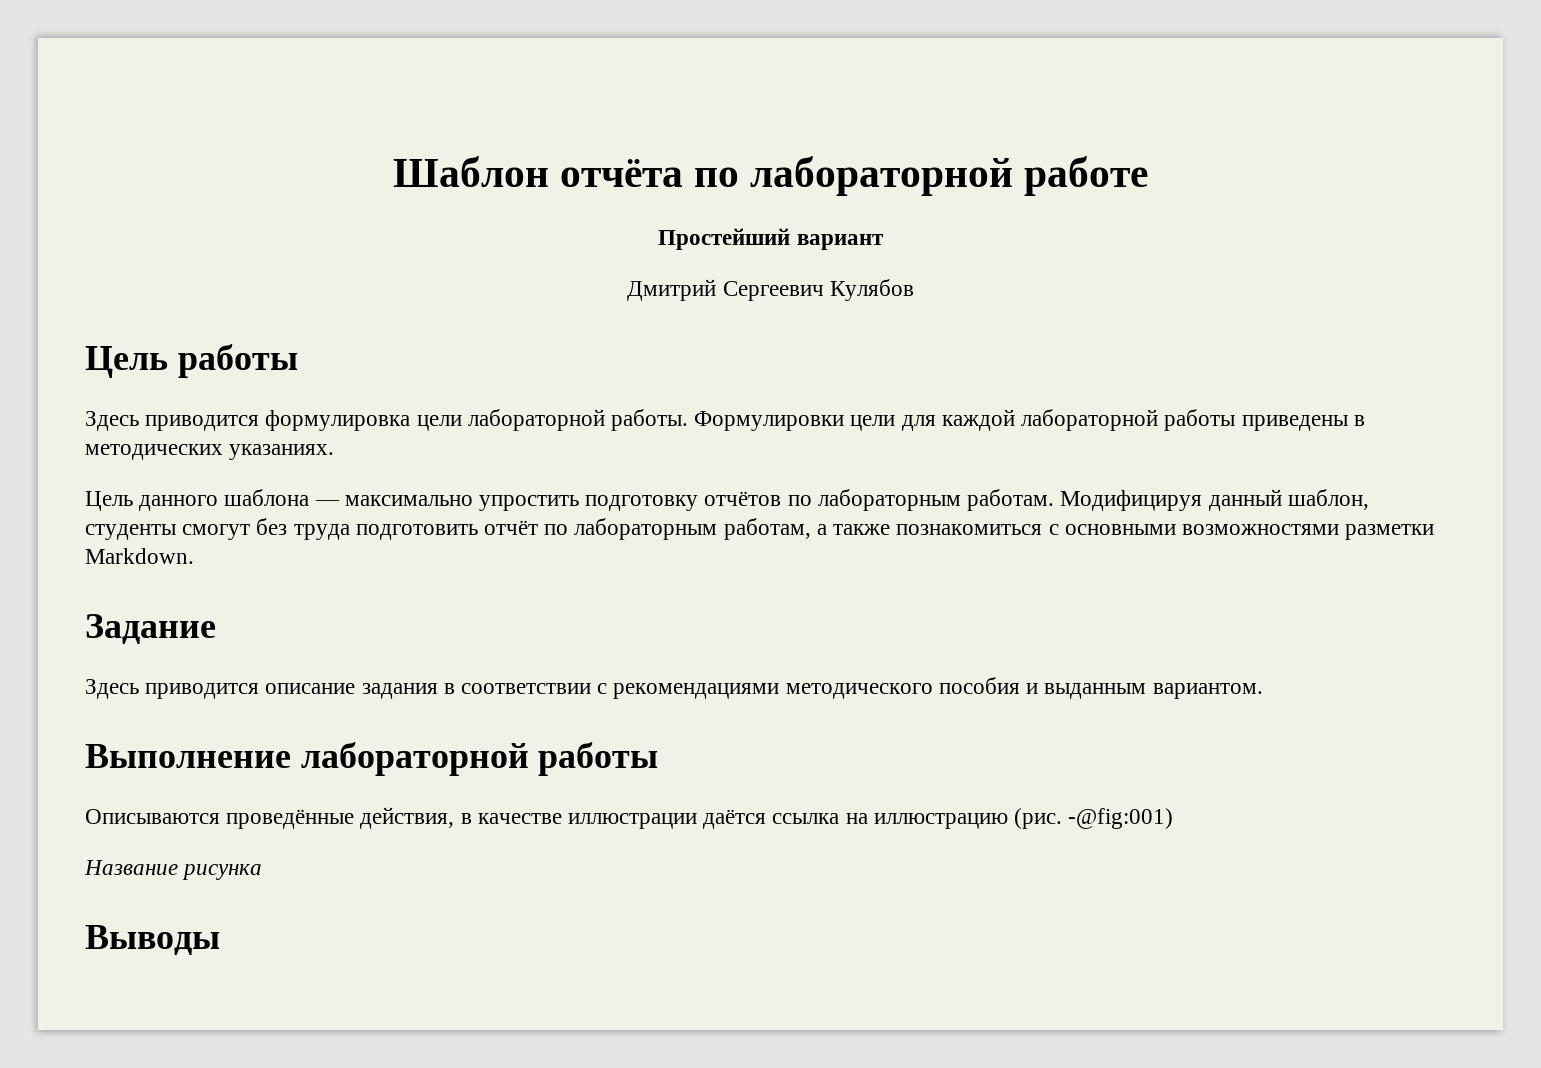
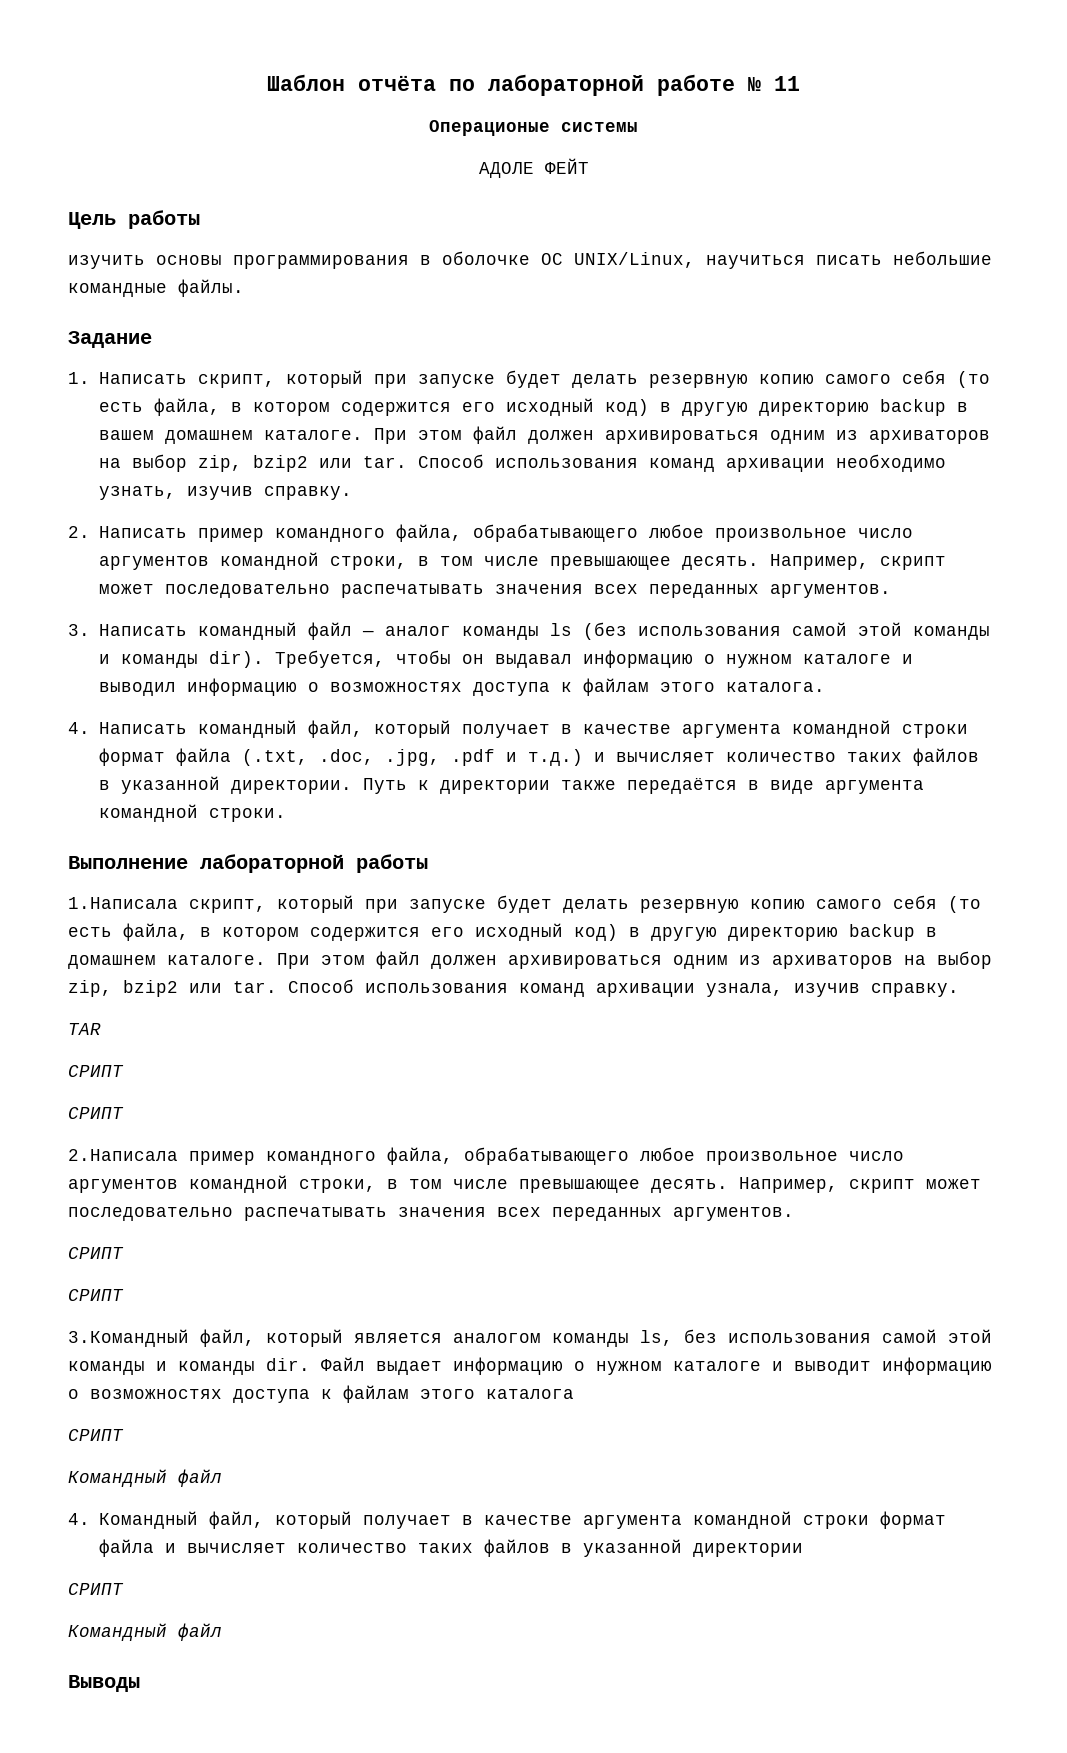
- Шаблон отчёта по лабораторной работе
- Простейший вариант
- Дмитрий Сергеевич Кулябов
+ Шаблон отчёта по лабораторной работе № 11
+ Операционые системы
+ АДОЛЕ ФЕЙТ
  Цель работы
- Здесь приводится формулировка цели лабораторной работы. Формулировки цели для каждой лабораторной работы приведены в методических указаниях.
- Цель данного шаблона — максимально упростить подготовку отчётов по лабораторным работам. Модифицируя данный шаблон, студенты смогут без труда подготовить отчёт по лабораторным работам, а также познакомиться с основными возможностями разметки Markdown.
+ изучить основы программирования в оболочке ОС UNIX/Linux, научиться писать небольшие командные файлы.
  Задание
- Здесь приводится описание задания в соответствии с рекомендациями методического пособия и выданным вариантом.
+ 1. Написать скрипт, который при запуске будет делать резервную копию самого себя (то есть файла, в котором содержится его исходный код) в другую директорию backup в вашем домашнем каталоге. При этом файл должен архивироваться одним из архиваторов на выбор zip, bzip2 или tar. Способ использования команд архивации необходимо узнать, изучив справку.
+ 2. Написать пример командного файла, обрабатывающего любое произвольное число аргументов командной строки, в том числе превышающее десять. Например, скрипт может последовательно распечатывать значения всех переданных аргументов.
+ 3. Написать командный файл — аналог команды ls (без использования самой этой команды и команды dir). Требуется, чтобы он выдавал информацию о нужном каталоге и выводил информацию о возможностях доступа к файлам этого каталога.
+ 4. Написать командный файл, который получает в качестве аргумента командной строки формат файла (.txt, .doc, .jpg, .pdf и т.д.) и вычисляет количество таких файлов в указанной директории. Путь к директории также передаётся в виде аргумента командной строки.
  Выполнение лабораторной работы
- Описываются проведённые действия, в качестве иллюстрации даётся ссылка на иллюстрацию (рис. -@fig:001)
- Название рисунка
+ 1.Написала скрипт, который при запуске будет делать резервную копию самого себя (то есть файла, в котором содержится его исходный код) в другую директорию backup в домашнем каталоге. При этом файл должен архивироваться одним из архиваторов на выбор zip, bzip2 или tar. Способ использования команд архивации узнала, изучив справку.
+ TAR
+ СРИПТ
+ СРИПТ
+ 2.Написала пример командного файла, обрабатывающего любое произвольное число аргументов командной строки, в том числе превышающее десять. Например, скрипт может последовательно распечатывать значения всех переданных аргументов.
+ СРИПТ
+ СРИПТ
+ 3.Командный файл, который является аналогом команды ls, без использования самой этой команды и команды dir. Файл выдает информацию о нужном каталоге и выводит информацию о возможностях доступа к файлам этого каталога
+ СРИПТ
+ Командный файл
+ 4. Командный файл, который получает в качестве аргумента командной строки формат файла и вычисляет количество таких файлов в указанной директории
+ СРИПТ
+ Командный файл

